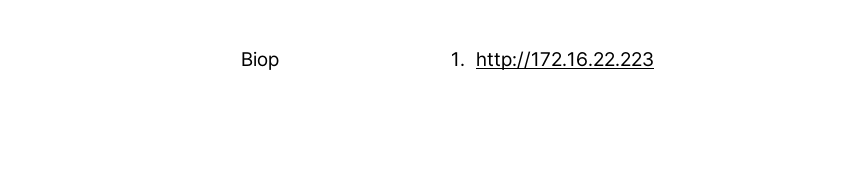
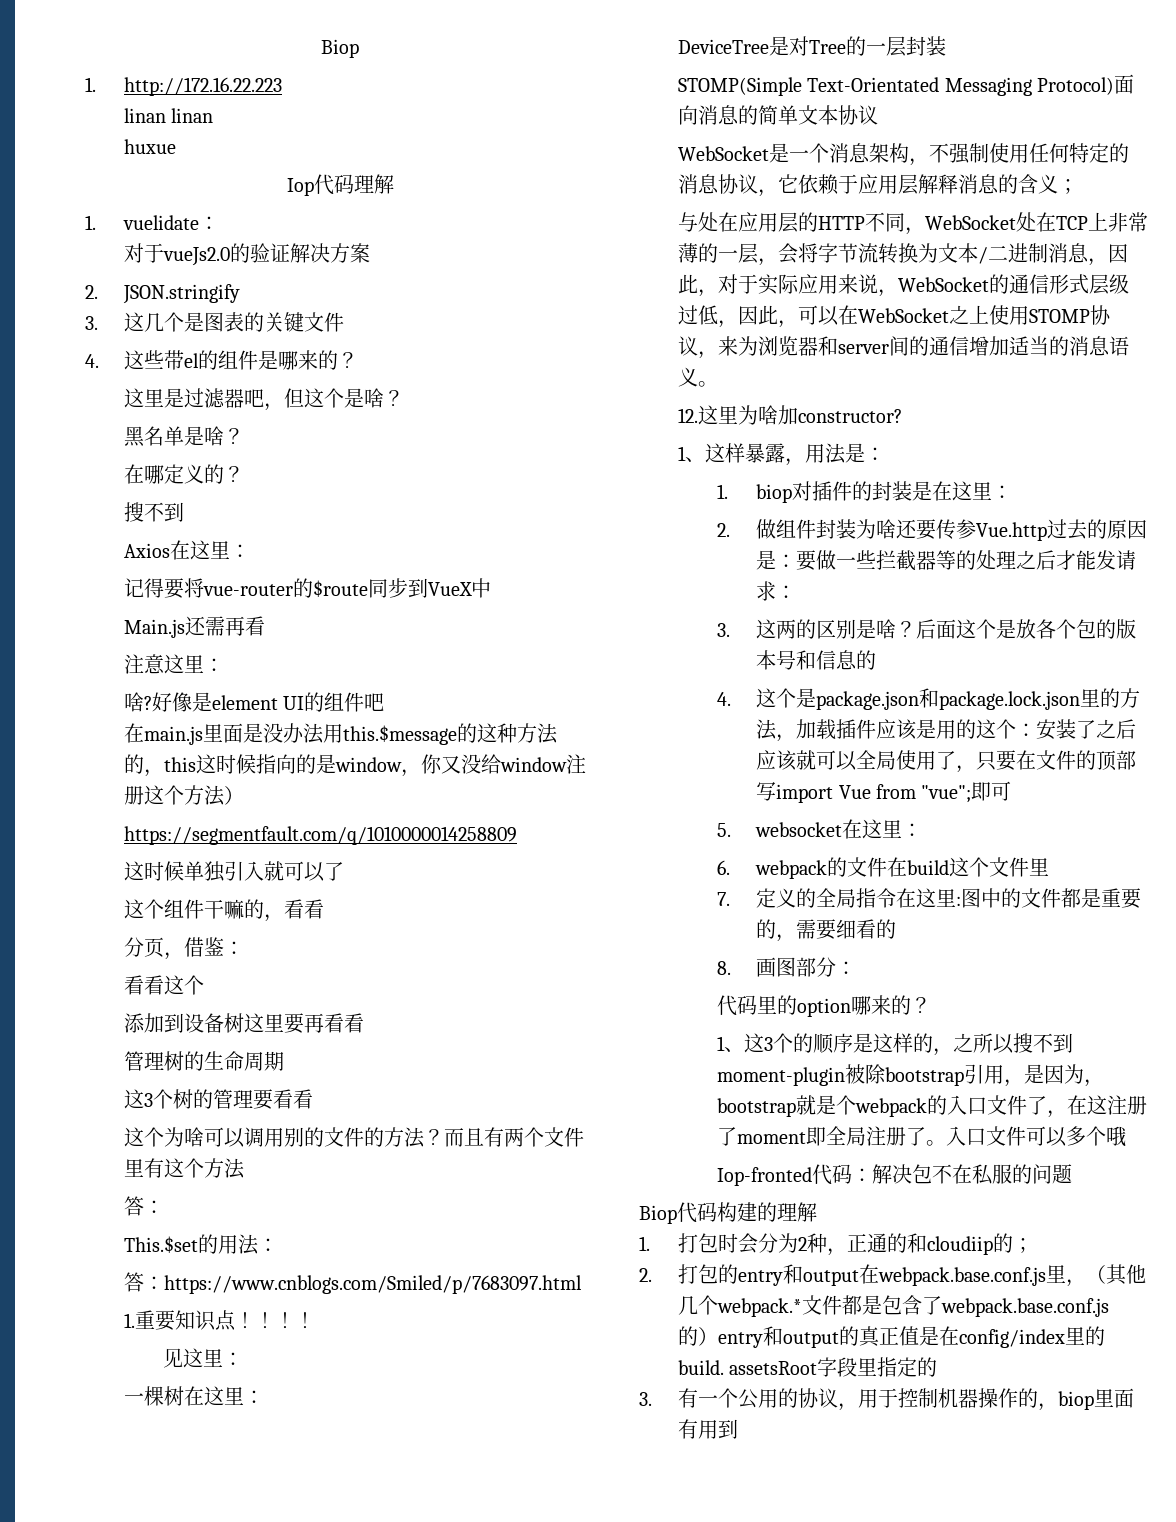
+ linan linan
+ huxue
+ Iop代码理解
+ 1. vuelidate：
+ 对于vueJs2.0的验证解决方案
+ 2. JSON.stringify
+ 3.这几个是图表的关键文件
+ 4.这些带el的组件是哪来的？
+ 这里是过滤器吧，但这个是啥？
+ 黑名单是啥？
+ 在哪定义的？
+ 搜不到
+ Axios在这里：
+ 记得要将vue-router的$route同步到VueX中
+ Main.js还需再看
+ 注意这里：
+ 啥?好像是element UI的组件吧
+ 在main.js里面是没办法用this.$message的这种方法的，this这时候指向的是window，你又没给window注册这个方法）
+ https://segmentfault.com/q/1010000014258809
+ 这时候单独引入就可以了
+ 这个组件干嘛的，看看
+ 分页，借鉴：
+ 看看这个
+ 添加到设备树这里要再看看
+ 管理树的生命周期
+ 这3个树的管理要看看
+ 这个为啥可以调用别的文件的方法？而且有两个文件里有这个方法
+ 答：
+ This.$set的用法：
+ 答：https://www.cnblogs.com/Smiled/p/7683097.html
+ 1.重要知识点！！！！
+ 见这里：
+ 一棵树在这里：
+ DeviceTree是对Tree的一层封装
+ STOMP(Simple Text-Orientated Messaging Protocol)面向消息的简单文本协议
+ WebSocket是一个消息架构，不强制使用任何特定的消息协议，它依赖于应用层解释消息的含义；
+ 与处在应用层的HTTP不同，WebSocket处在TCP上非常薄的一层，会将字节流转换为文本/二进制消息，因此，对于实际应用来说，WebSocket的通信形式层级过低，因此，可以在WebSocket之上使用STOMP协议，来为浏览器和server间的通信增加适当的消息语义。
+ 12.这里为啥加constructor?
+ 1、这样暴露，用法是：
+ 1. biop对插件的封装是在这里：
+ 2.做组件封装为啥还要传参Vue.http过去的原因是：要做一些拦截器等的处理之后才能发请求：
+ 3.这两的区别是啥？后面这个是放各个包的版本号和信息的
+ 4.这个是package.json和package.lock.json里的方法，加载插件应该是用的这个：安装了之后应该就可以全局使用了，只要在文件的顶部写import Vue from "vue";即可
+ 5. websocket在这里：
+ 6. webpack的文件在build这个文件里
+ 7.定义的全局指令在这里:图中的文件都是重要的，需要细看的
+ 8.画图部分：
+ 代码里的option哪来的？
+ 1、这3个的顺序是这样的，之所以搜不到moment-plugin被除bootstrap引用，是因为，bootstrap就是个webpack的入口文件了，在这注册了moment即全局注册了。入口文件可以多个哦
+ Iop-fronted代码：解决包不在私服的问题
+ Biop代码构建的理解
+ 1.打包时会分为2种，正通的和cloudiip的；
+ 2.打包的entry和output在webpack.base.conf.js里，（其他几个webpack.*文件都是包含了webpack.base.conf.js的）entry和output的真正值是在config/index里的build. assetsRoot字段里指定的
+ 3.有一个公用的协议，用于控制机器操作的，biop里面有用到

